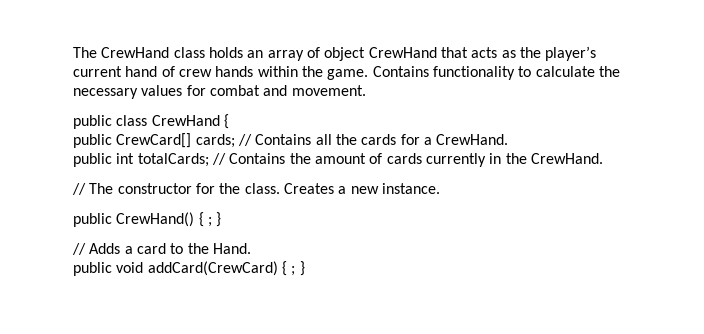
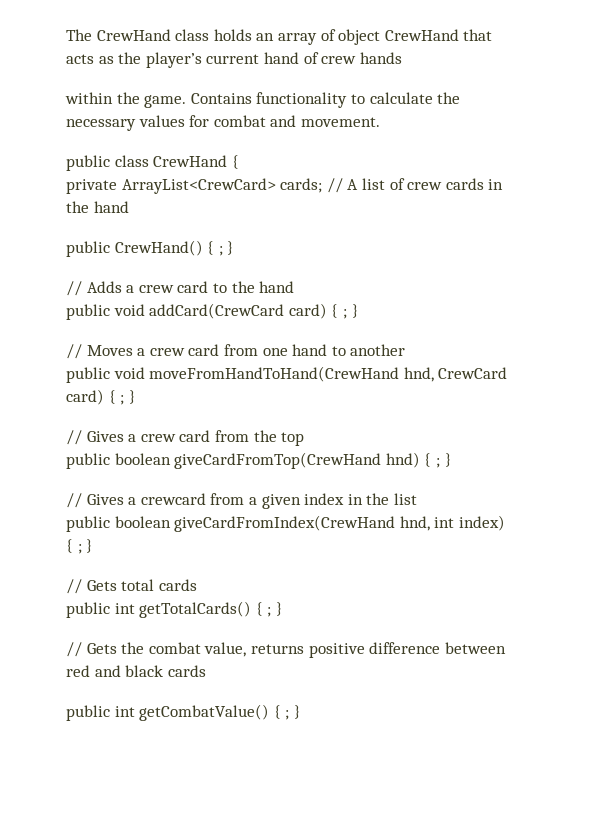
- The CrewHand class holds an array of object CrewHand that acts as the player’s current hand of crew hands within the game.
+ The CrewHand class holds an array of object CrewHand that acts as the player’s current hand of crew hands
+ within the game.
- public CrewCard[] cards; // Contains all the cards for a CrewHand.
- public int totalCards; // Contains the amount of cards currently in the CrewHand.
- // The constructor for the class. Creates a new instance.
+ private ArrayList<CrewCard> cards; // A list of crew cards in the hand
- // Adds a card to the Hand.
- public void addCard(CrewCard) { ; }
+ // Adds a crew card to the hand
+ public void addCard(CrewCard card) { ; }
+ // Moves a crew card from one hand to another
+ public void moveFromHandToHand(CrewHand hnd, CrewCard card) { ; }
+ // Gives a crew card from the top
+ public boolean giveCardFromTop(CrewHand hnd) { ; }
+ // Gives a crewcard from a given index in the list
+ public boolean giveCardFromIndex(CrewHand hnd, int index) { ; }
+ // Gets total cards
+ public int getTotalCards() { ; }
+ // Gets the combat value, returns positive difference between red and black cards
+ public int getCombatValue() { ; }

